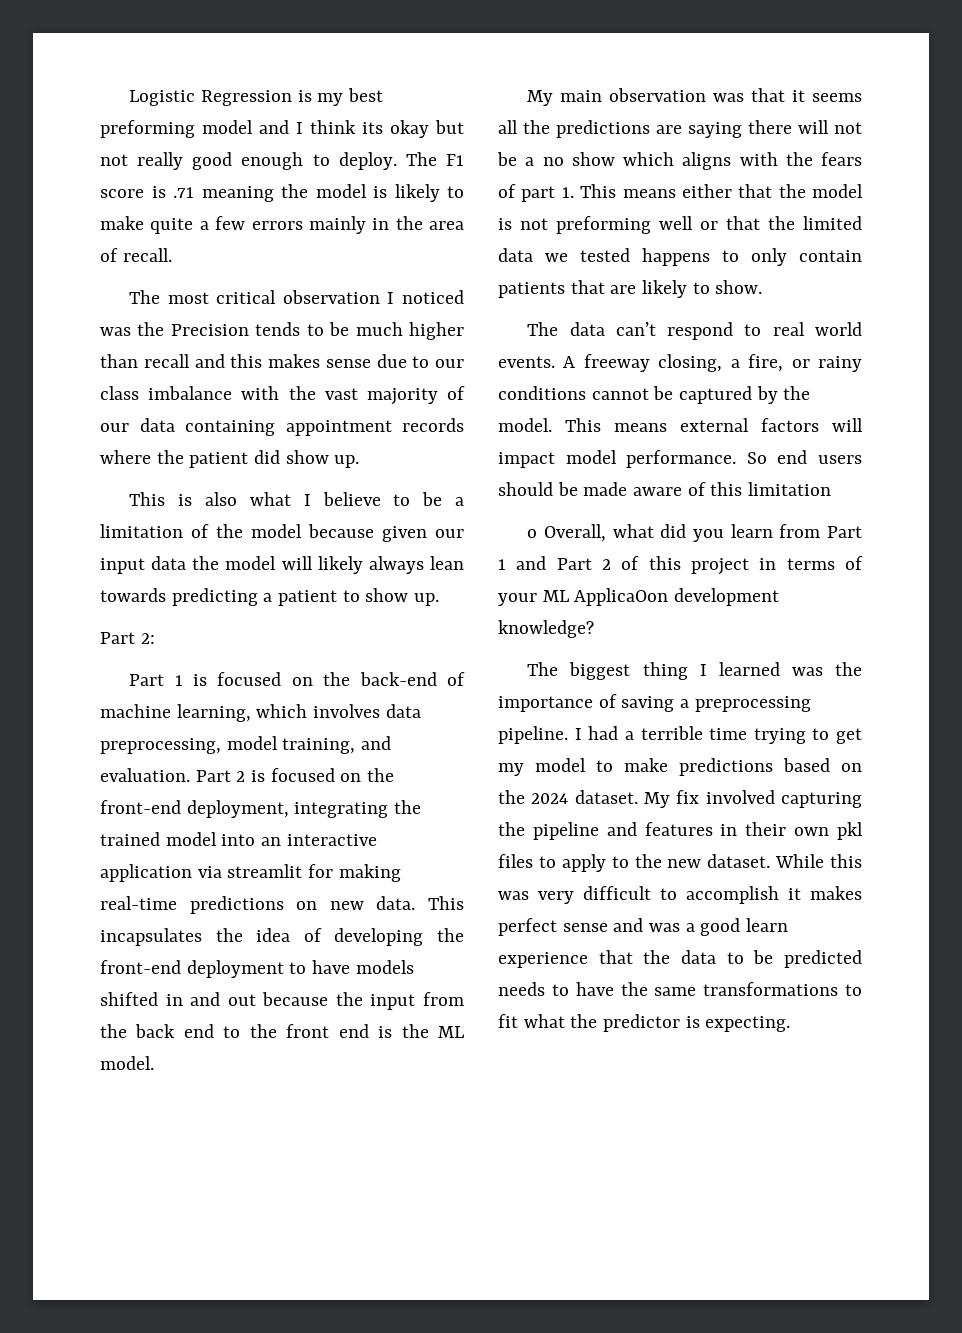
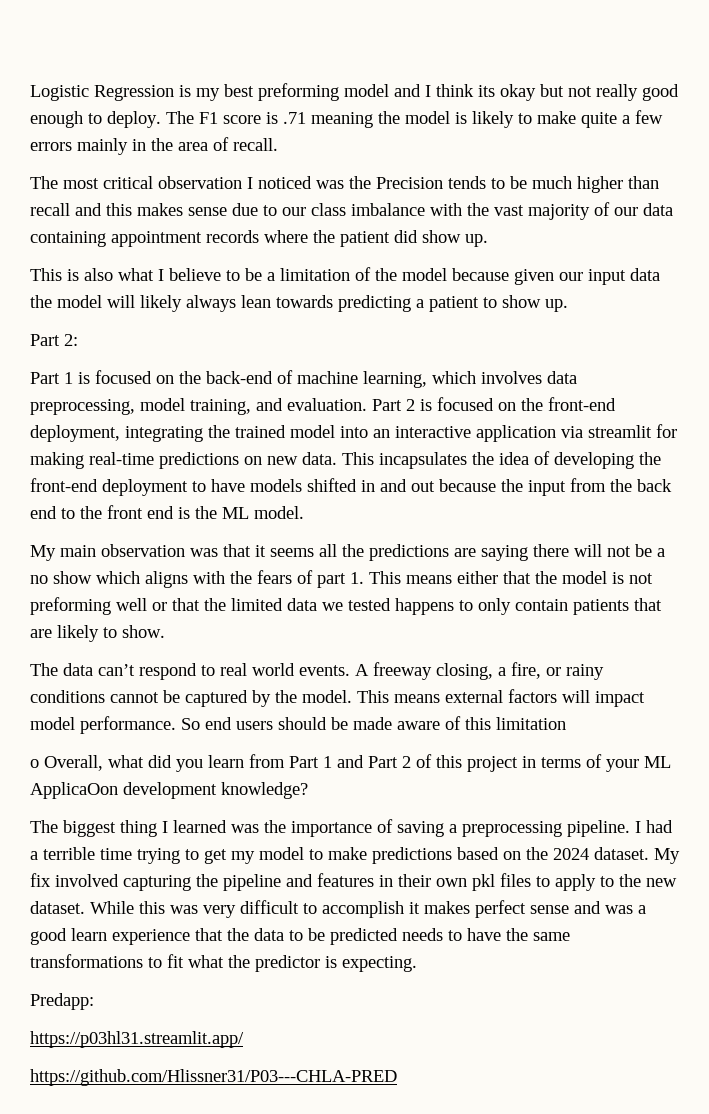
+ Predapp:
+ https://p03hl31.streamlit.app/
+ https://github.com/Hlissner31/P03---CHLA-PRED

